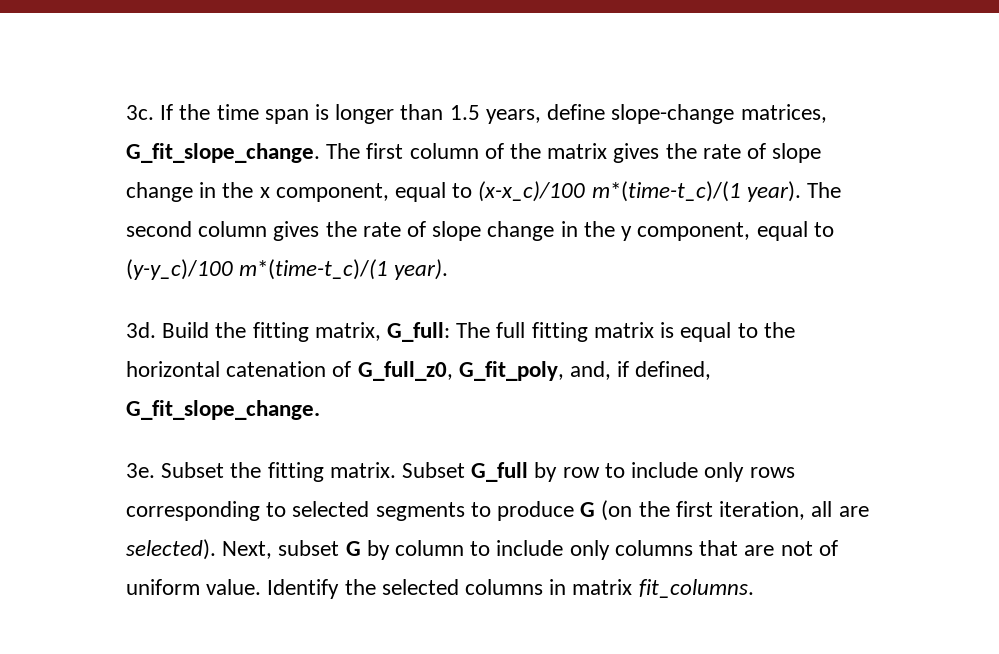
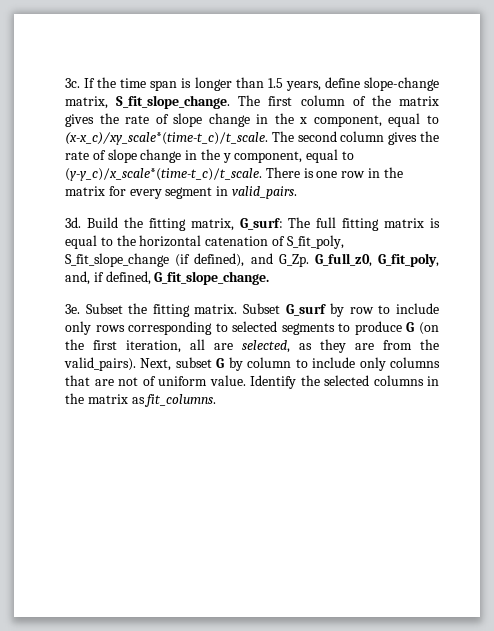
- If the time span is longer than 1.5 years, define slope-change matrices, G_fit_slope_change.
+ If the time span is longer than 1.5 years, define slope-change matrix, S_fit_slope_change.
- The first column of the matrix gives the rate of slope change in the x component, equal to (x-x_c)/100 m*(time-t_c)/(1 year).
+ The first column of the matrix gives the rate of slope change in the x component, equal to (x-x_c)/xy_scale*(time-t_c)/t_scale.
- The second column gives the rate of slope change in the y component, equal to (y-y_c)/100 m*(time-t_c)/(1 year).
+ The second column gives the rate of slope change in the y component, equal to (y-y_c)/x_scale*(time-t_c)/t_scale. There is one row in the matrix for every segment in valid_pairs.
- Build the fitting matrix, G_full: The full fitting matrix is equal to the horizontal catenation of G_full_z0, G_fit_poly, and, if defined, G_fit_slope_change.
+ Build the fitting matrix, G_surf: The full fitting matrix is equal to the horizontal catenation of S_fit_poly, S_fit_slope_change (if defined), and G_Zp. G_full_z0, G_fit_poly, and, if defined, G_fit_slope_change.
- Subset G_full by row to include only rows corresponding to selected segments to produce G (on the first iteration, all are selected).
+ Subset G_surf by row to include only rows corresponding to selected segments to produce G (on the first iteration, all are selected, as they are from the valid_pairs).
- Identify the selected columns in matrix fit_columns.
+ Identify the selected columns in the matrix as fit_columns.

